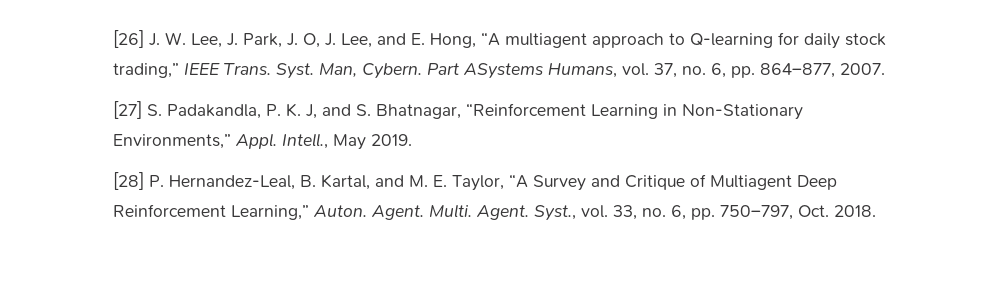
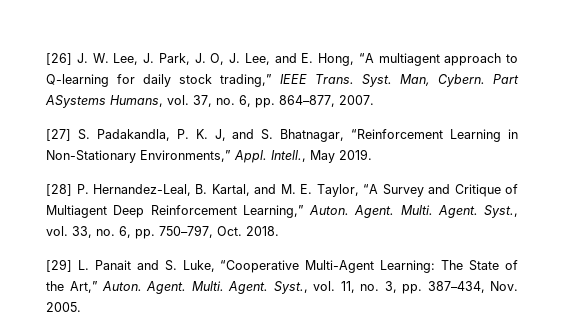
+ [29] L. Panait and S. Luke, “Cooperative Multi-Agent Learning: The State of the Art,” Auton. Agent. Multi. Agent. Syst., vol. 11, no. 3, pp. 387–434, Nov. 2005.

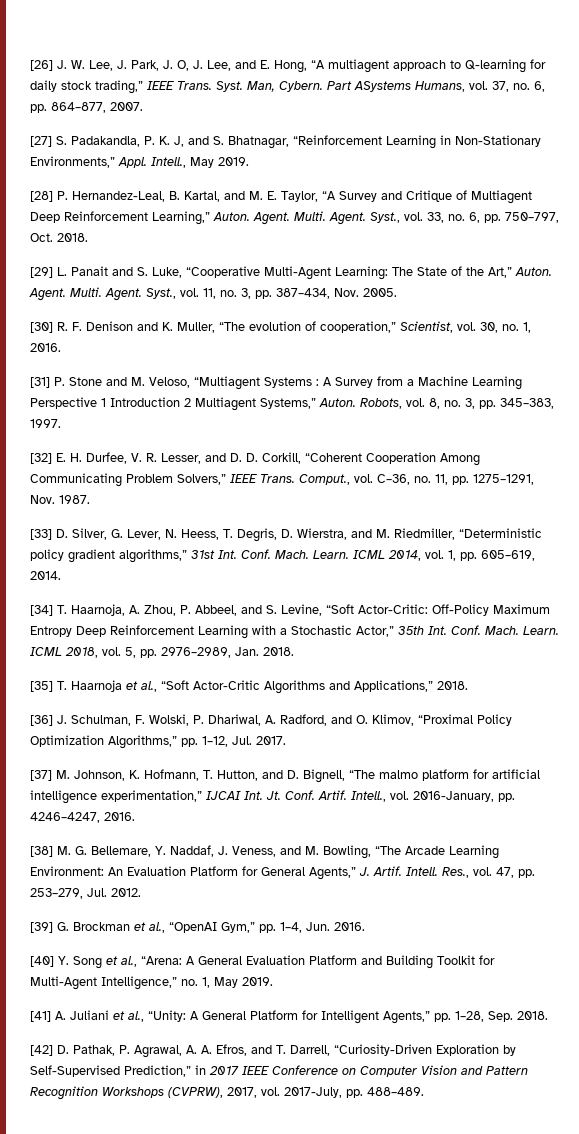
+ [30] R. F. Denison and K. Muller, “The evolution of cooperation,” Scientist, vol. 30, no. 1, 2016.
+ [31] P. Stone and M. Veloso, “Multiagent Systems : A Survey from a Machine Learning Perspective 1 Introduction 2 Multiagent Systems,” Auton. Robots, vol. 8, no. 3, pp. 345–383, 1997.
+ [32] E. H. Durfee, V. R. Lesser, and D. D. Corkill, “Coherent Cooperation Among Communicating Problem Solvers,” IEEE Trans. Comput., vol. C–36, no. 11, pp. 1275–1291, Nov. 1987.
+ [33] D. Silver, G. Lever, N. Heess, T. Degris, D. Wierstra, and M. Riedmiller, “Deterministic policy gradient algorithms,” 31st Int. Conf. Mach. Learn. ICML 2014, vol. 1, pp. 605–619, 2014.
+ [34] T. Haarnoja, A. Zhou, P. Abbeel, and S. Levine, “Soft Actor-Critic: Off-Policy Maximum Entropy Deep Reinforcement Learning with a Stochastic Actor,” 35th Int. Conf. Mach. Learn. ICML 2018, vol. 5, pp. 2976–2989, Jan. 2018.
+ [35] T. Haarnoja et al., “Soft Actor-Critic Algorithms and Applications,” 2018.
+ [36] J. Schulman, F. Wolski, P. Dhariwal, A. Radford, and O. Klimov, “Proximal Policy Optimization Algorithms,” pp. 1–12, Jul. 2017.
+ [37] M. Johnson, K. Hofmann, T. Hutton, and D. Bignell, “The malmo platform for artificial intelligence experimentation,” IJCAI Int. Jt. Conf. Artif. Intell., vol. 2016-January, pp. 4246–4247, 2016.
+ [38] M. G. Bellemare, Y. Naddaf, J. Veness, and M. Bowling, “The Arcade Learning Environment: An Evaluation Platform for General Agents,” J. Artif. Intell. Res., vol. 47, pp. 253–279, Jul. 2012.
+ [39] G. Brockman et al., “OpenAI Gym,” pp. 1–4, Jun. 2016.
+ [40] Y. Song et al., “Arena: A General Evaluation Platform and Building Toolkit for Multi-Agent Intelligence,” no. 1, May 2019.
+ [41] A. Juliani et al., “Unity: A General Platform for Intelligent Agents,” pp. 1–28, Sep. 2018.
+ [42] D. Pathak, P. Agrawal, A. A. Efros, and T. Darrell, “Curiosity-Driven Exploration by Self-Supervised Prediction,” in 2017 IEEE Conference on Computer Vision and Pattern Recognition Workshops (CVPRW), 2017, vol. 2017-July, pp. 488–489.

